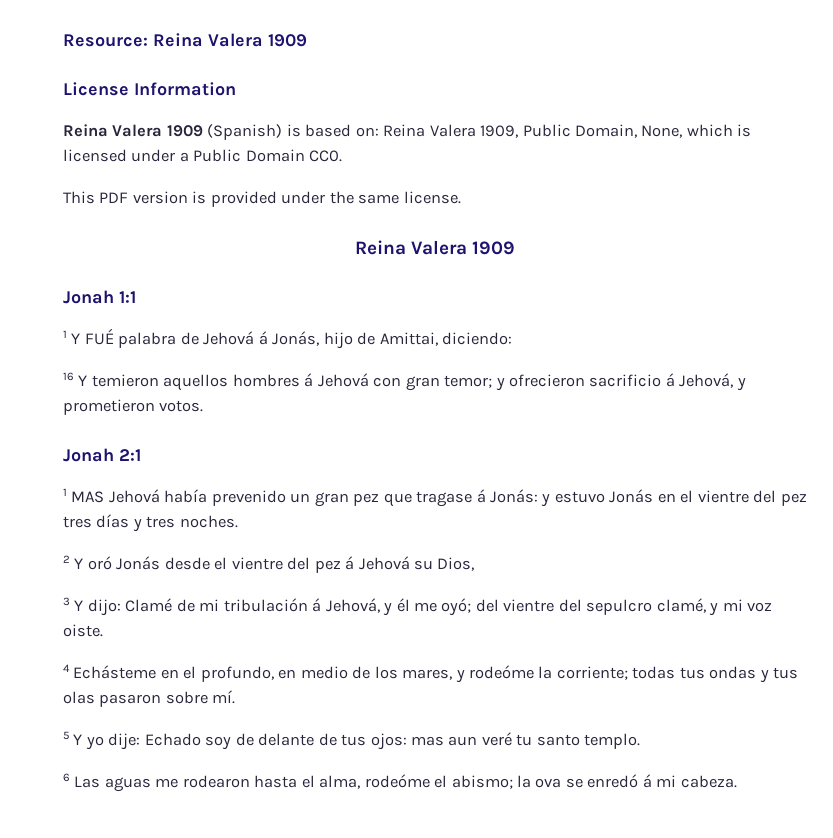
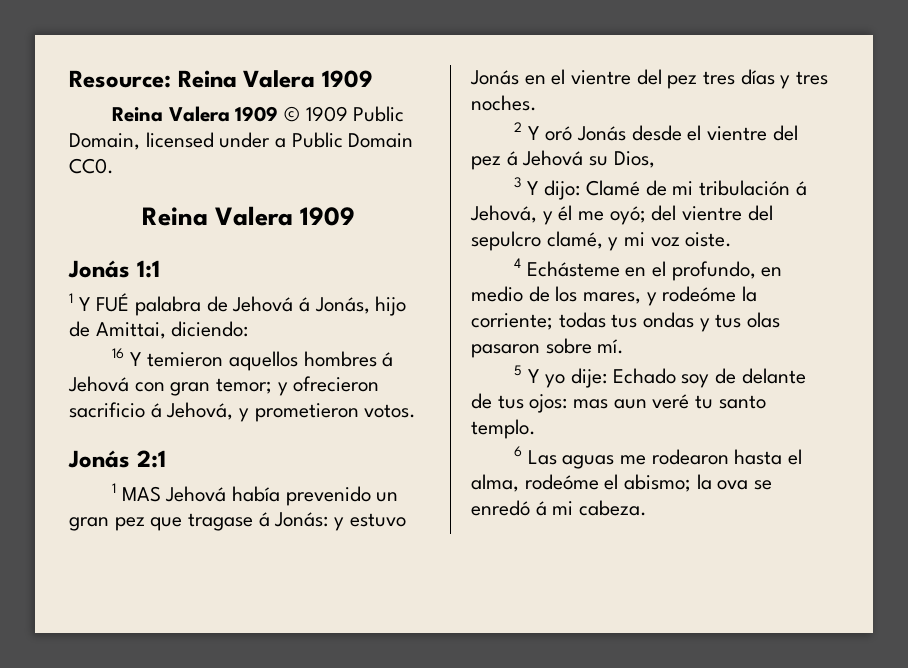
- License Information
- Reina Valera 1909 (Spanish) is based on: Reina Valera 1909, Public Domain, None, which is licensed under a Public Domain CC0.
- This PDF version is provided under the same license.
+ Reina Valera 1909 © 1909 Public Domain, licensed under a Public Domain CC0.
  Reina Valera 1909
- Jonah 1:1
+ Jonás 1:1
- Jonah 2:1
+ Jonás 2:1

